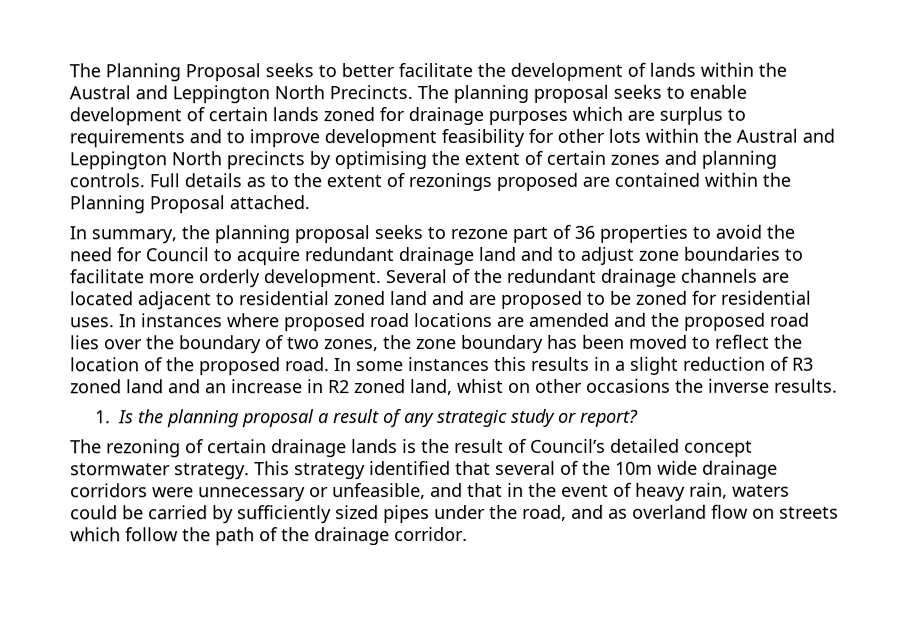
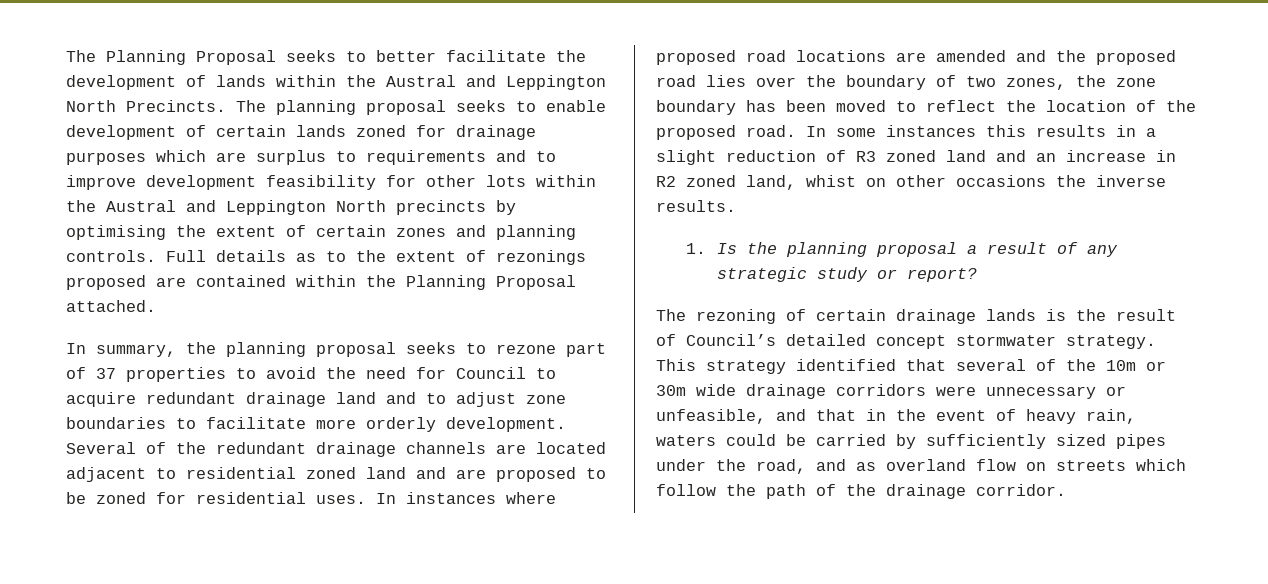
- In summary, the planning proposal seeks to rezone part of 36 properties to avoid the need for Council to acquire redundant drainage land and to adjust zone boundaries to facilitate more orderly development.
+ In summary, the planning proposal seeks to rezone part of 37 properties to avoid the need for Council to acquire redundant drainage land and to adjust zone boundaries to facilitate more orderly development.
- This strategy identified that several of the 10m wide drainage corridors were unnecessary or unfeasible, and that in the event of heavy rain, waters could be carried by sufficiently sized pipes under the road, and as overland flow on streets which follow the path of the drainage corridor.
+ This strategy identified that several of the 10m or 30m wide drainage corridors were unnecessary or unfeasible, and that in the event of heavy rain, waters could be carried by sufficiently sized pipes under the road, and as overland flow on streets which follow the path of the drainage corridor.

